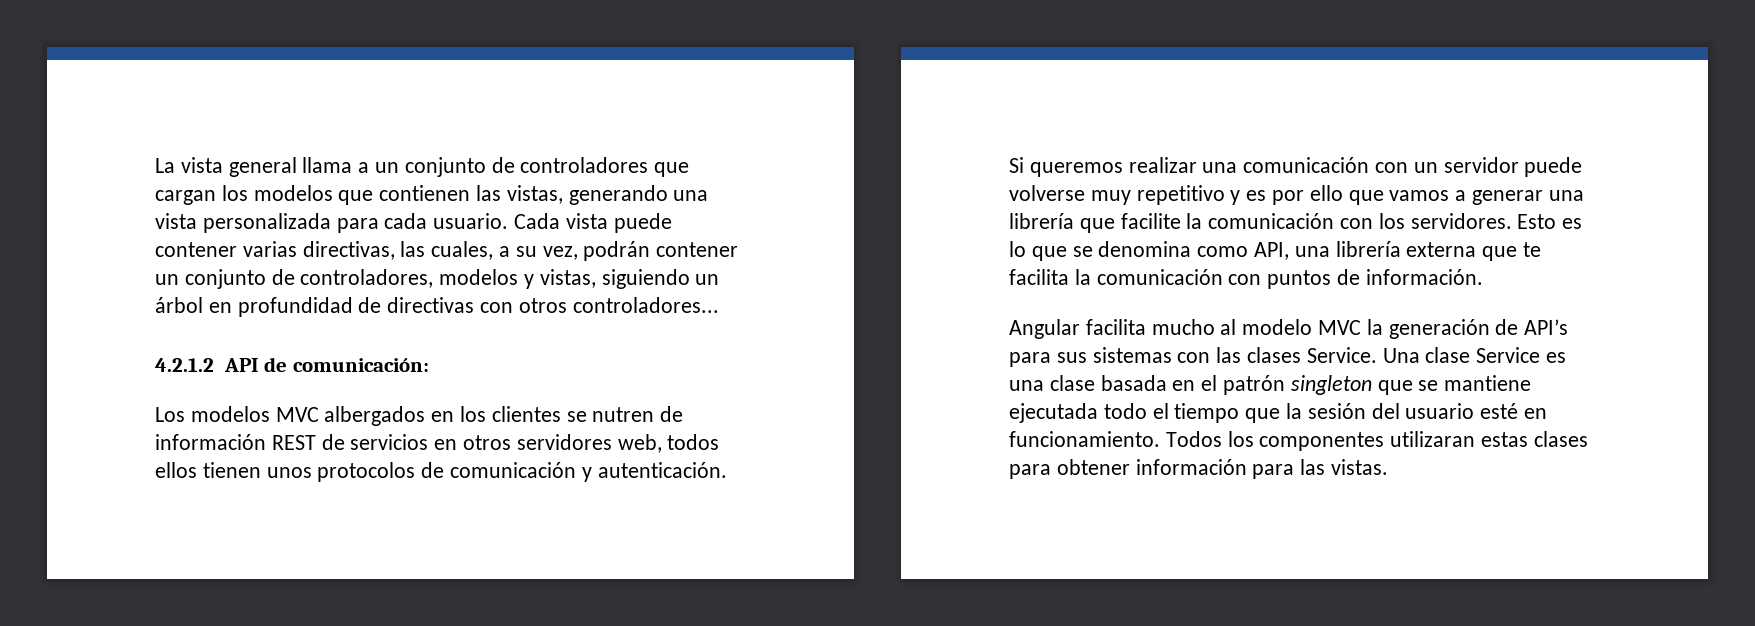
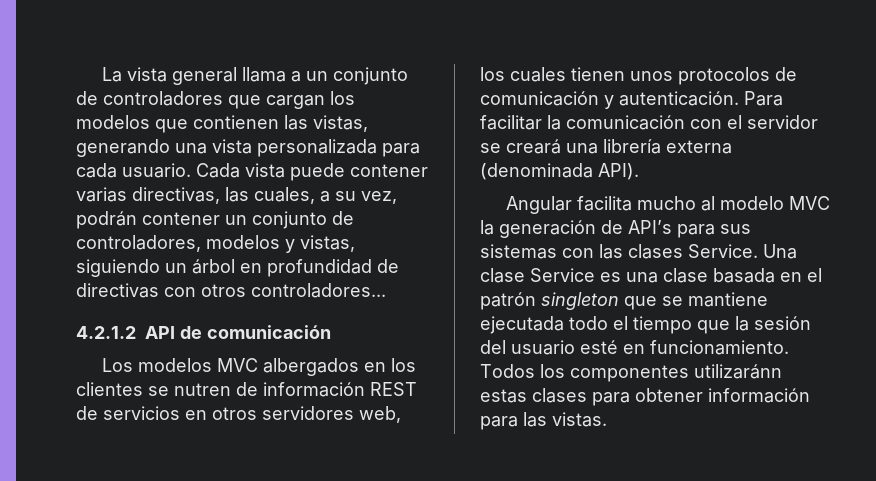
- 4.2.1.2 API de comunicación:
+ 4.2.1.2 API de comunicación
- Los modelos MVC albergados en los clientes se nutren de información REST de servicios en otros servidores web, todos ellos tienen unos protocolos de comunicación y autenticación.
+ Los modelos MVC albergados en los clientes se nutren de información REST de servicios en otros servidores web, los cuales tienen unos protocolos de comunicación y autenticación.
- Si queremos realizar una comunicación con un servidor puede volverse muy repetitivo y es por ello que vamos a generar una librería que facilite la comunicación con los servidores. Esto es lo que se denomina como API, una librería externa que te facilita la comunicación con puntos de información.
+ Para facilitar la comunicación con el servidor se creará una librería externa (denominada API).
- Todos los componentes utilizaran estas clases para obtener información para las vistas.
+ Todos los componentes utilizaránn estas clases para obtener información para las vistas.

